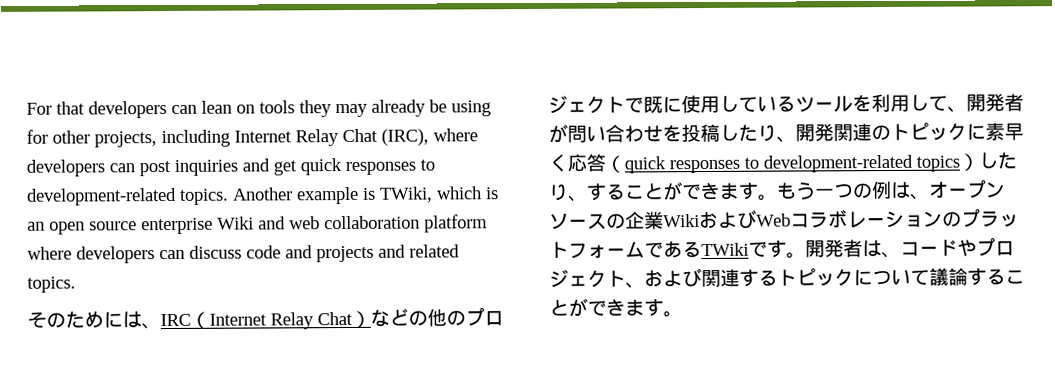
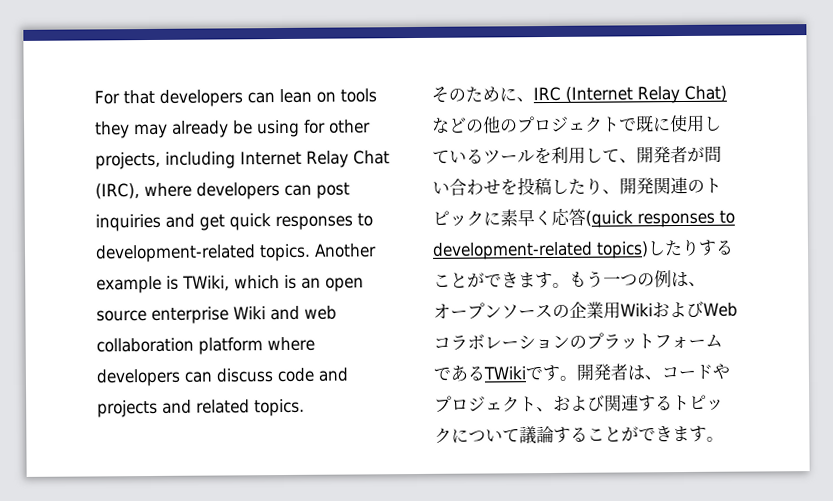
- そのためには、IRC（Internet Relay Chat）などの他のプロジェクトで既に使用しているツールを利用して、開発者が問い合わせを投稿したり、開発関連のトピックに素早く応答（quick responses to development-related topics）したり、することができます。
+ そのために、IRC (Internet Relay Chat)などの他のプロジェクトで既に使用しているツールを利用して、開発者が問い合わせを投稿したり、開発関連のトピックに素早く応答(quick responses to development-related topics)したりすることができます。
- もう一つの例は、オープンソースの企業WikiおよびWebコラボレーションのプラットフォームであるTWikiです。
+ もう一つの例は、オープンソースの企業用WikiおよびWebコラボレーションのプラットフォームであるTWikiです。

